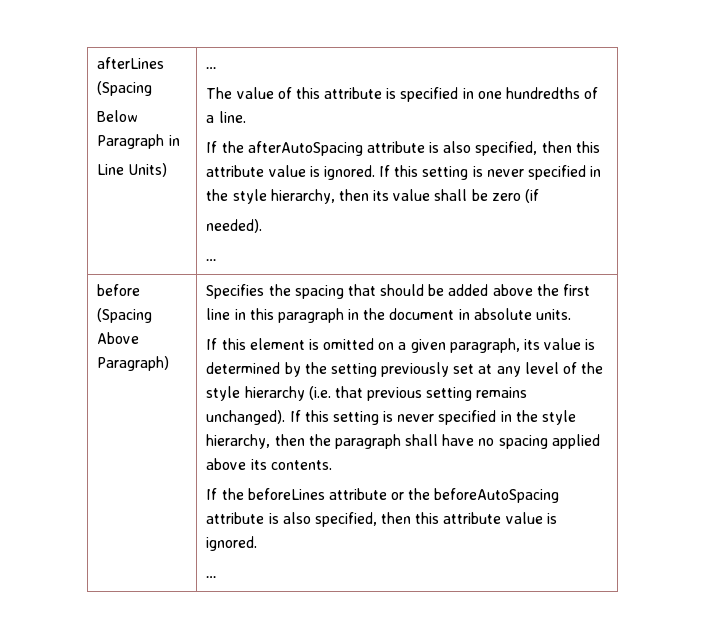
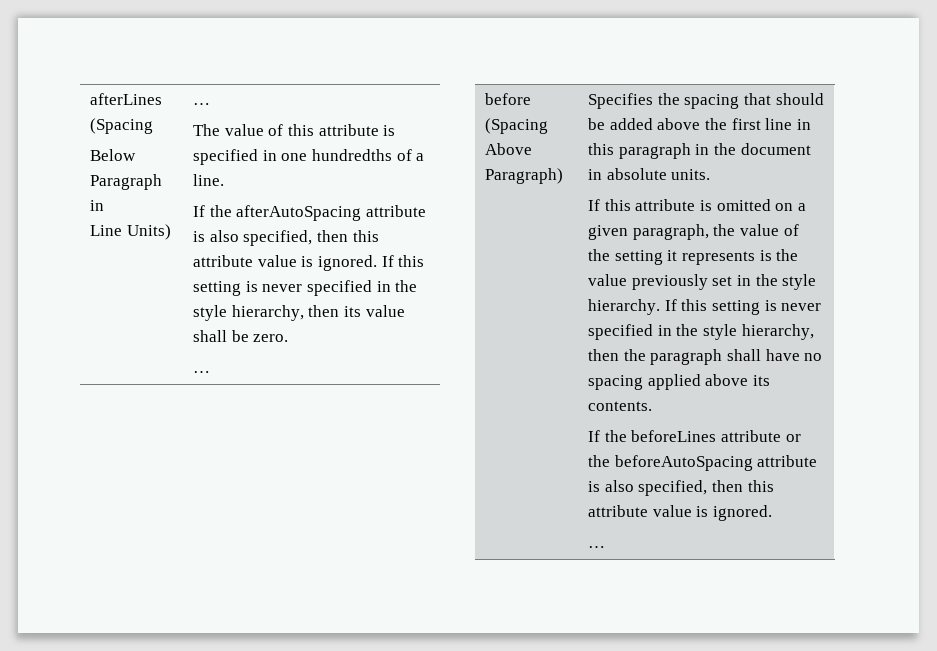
- If this setting is never specified in the style hierarchy, then its value shall be zero (if
- needed).
+ If this setting is never specified in the style hierarchy, then its value shall be zero.
- If this element is omitted on a given paragraph, its value is determined by the setting previously set at any level of the style hierarchy (i.e. that previous setting remains unchanged).
+ If this attribute is omitted on a given paragraph, the value of the setting it represents is the value previously set in the style hierarchy.

